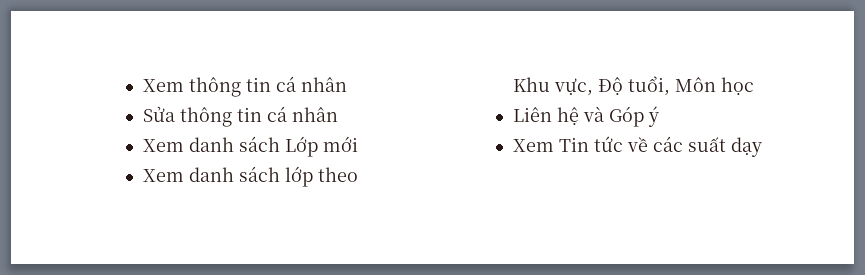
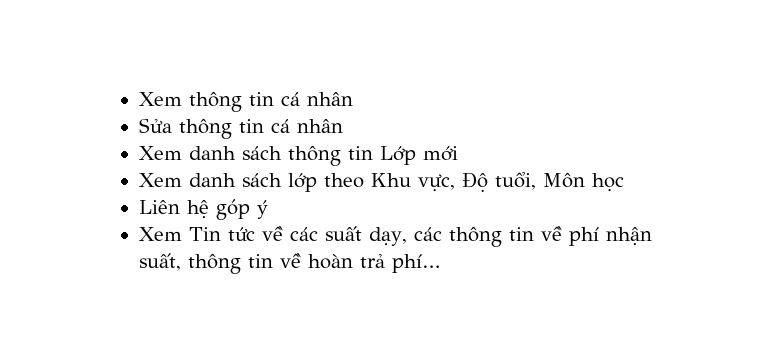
- Xem danh sách Lớp mới
+ Xem danh sách thông tin Lớp mới
- Liên hệ và Góp ý
+ Liên hệ góp ý
- Xem Tin tức về các suất dạy
+ Xem Tin tức về các suất dạy, các thông tin về phí nhận suất, thông tin về hoàn trả phí…

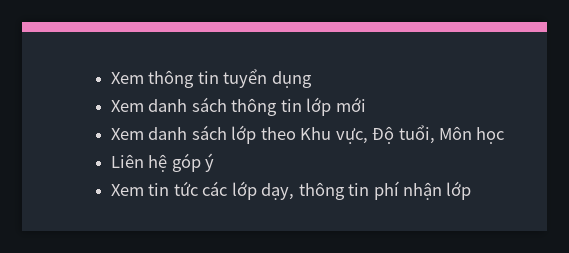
- Xem thông tin cá nhân
- Sửa thông tin cá nhân
+ Xem thông tin tuyển dụng
- Xem danh sách thông tin Lớp mới
+ Xem danh sách thông tin lớp mới
- Xem Tin tức về các suất dạy, các thông tin về phí nhận suất, thông tin về hoàn trả phí…
+ Xem tin tức các lớp dạy, thông tin phí nhận lớp

